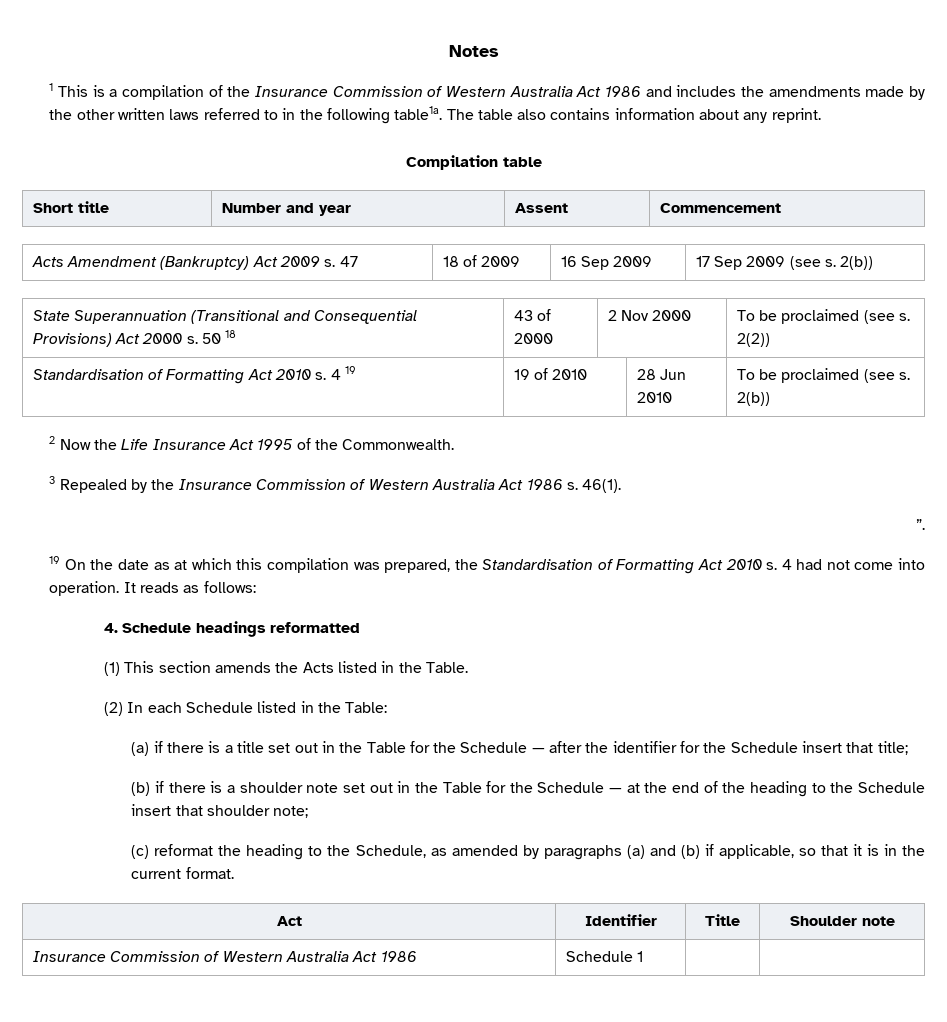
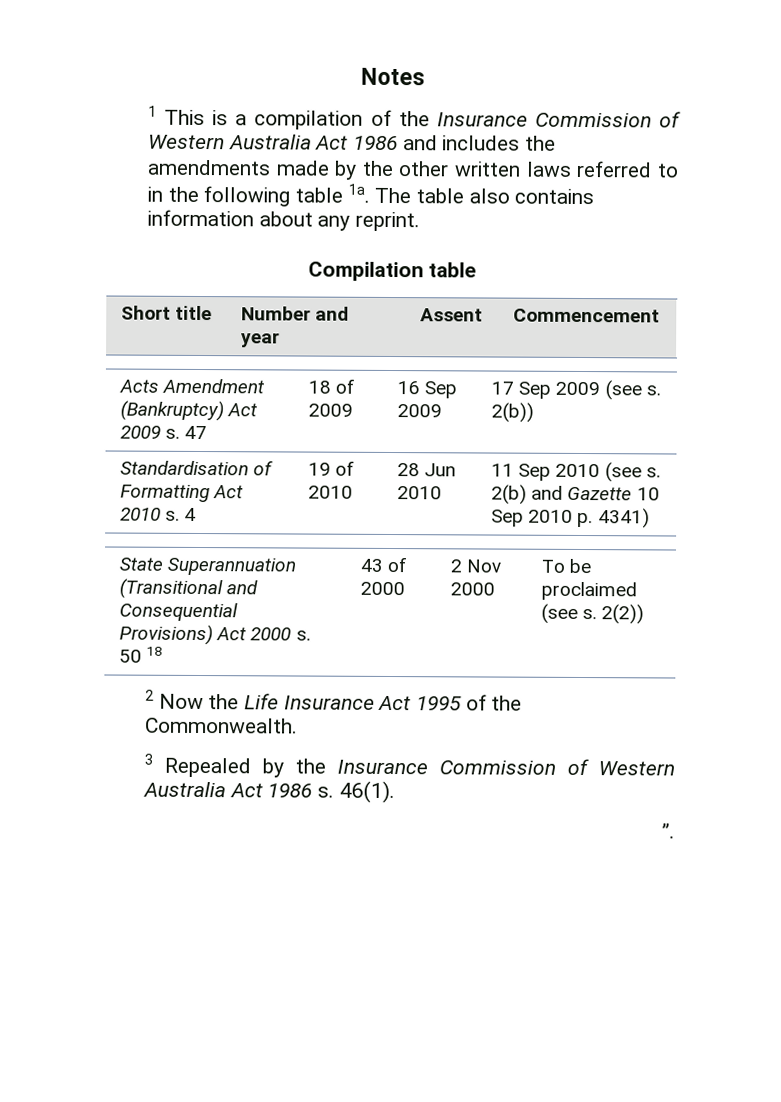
- 1 This is a compilation of the Insurance Commission of Western Australia Act 1986 and includes the amendments made by the other written laws referred to in the following table1a.
+ 1 This is a compilation of the Insurance Commission of Western Australia Act 1986 and includes the amendments made by the other written laws referred to in the following table 1a.
+ Standardisation of Formatting Act 2010 s. 4 | 19 of 2010 | 28 Jun 2010 | 11 Sep 2010 (see s. 2(b) and Gazette 10 Sep 2010 p. 4341)
- Standardisation of Formatting Act 2010 s. 4 19 | 19 of 2010 | 28 Jun 2010 | To be proclaimed (see s. 2(b))
- 19 On the date as at which this compilation was prepared, the Standardisation of Formatting Act 2010 s. 4 had not come into operation. It reads as follows:
- 4. Schedule headings reformatted
- (1) This section amends the Acts listed in the Table.
- (2) In each Schedule listed in the Table:
- (a) if there is a title set out in the Table for the Schedule — after the identifier for the Schedule insert that title;
- (b) if there is a shoulder note set out in the Table for the Schedule — at the end of the heading to the Schedule insert that shoulder note;
- (c) reformat the heading to the Schedule, as amended by paragraphs (a) and (b) if applicable, so that it is in the current format.
- Act | Identifier | Title | Shoulder note
- Insurance Commission of Western Australia Act 1986 | Schedule 1 | |

